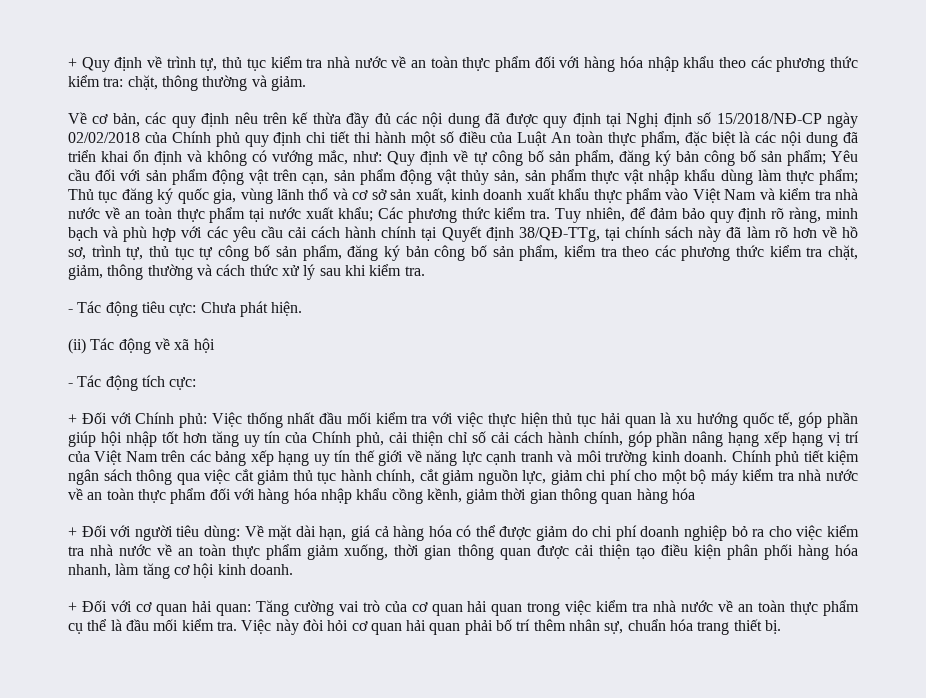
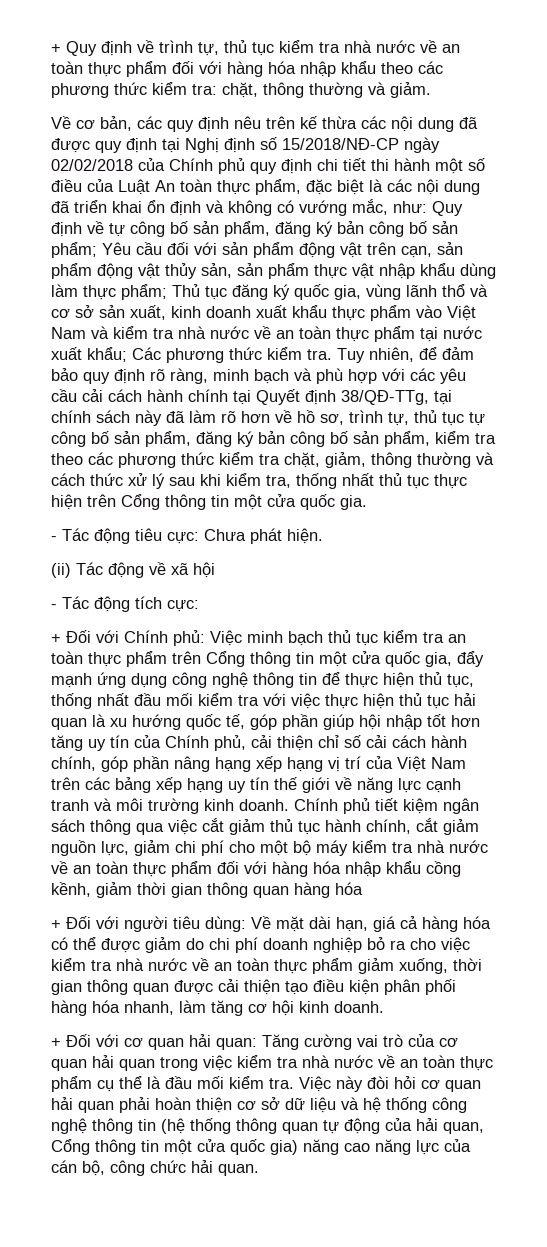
- Về cơ bản, các quy định nêu trên kế thừa đầy đủ các nội dung đã được quy định tại Nghị định số 15/2018/NĐ-CP ngày 02/02/2018 của Chính phủ quy định chi tiết thi hành một số điều của Luật An toàn thực phẩm, đặc biệt là các nội dung đã triển khai ổn định và không có vướng mắc, như:
+ Về cơ bản, các quy định nêu trên kế thừa các nội dung đã được quy định tại Nghị định số 15/2018/NĐ-CP ngày 02/02/2018 của Chính phủ quy định chi tiết thi hành một số điều của Luật An toàn thực phẩm, đặc biệt là các nội dung đã triển khai ổn định và không có vướng mắc, như:
- Tuy nhiên, để đảm bảo quy định rõ ràng, minh bạch và phù hợp với các yêu cầu cải cách hành chính tại Quyết định 38/QĐ-TTg, tại chính sách này đã làm rõ hơn về hồ sơ, trình tự, thủ tục tự công bố sản phẩm, đăng ký bản công bố sản phẩm, kiểm tra theo các phương thức kiểm tra chặt, giảm, thông thường và cách thức xử lý sau khi kiểm tra.
+ Tuy nhiên, để đảm bảo quy định rõ ràng, minh bạch và phù hợp với các yêu cầu cải cách hành chính tại Quyết định 38/QĐ-TTg, tại chính sách này đã làm rõ hơn về hồ sơ, trình tự, thủ tục tự công bố sản phẩm, đăng ký bản công bố sản phẩm, kiểm tra theo các phương thức kiểm tra chặt, giảm, thông thường và cách thức xử lý sau khi kiểm tra, thống nhất thủ tục thực hiện trên Cổng thông tin một cửa quốc gia.
- Việc thống nhất đầu mối kiểm tra với việc thực hiện thủ tục hải quan là xu hướng quốc tế, góp phần giúp hội nhập tốt hơn tăng uy tín của Chính phủ, cải thiện chỉ số cải cách hành chính, góp phần nâng hạng xếp hạng vị trí của Việt Nam trên các bảng xếp hạng uy tín thế giới về năng lực cạnh tranh và môi trường kinh doanh.
+ Việc minh bạch thủ tục kiểm tra an toàn thực phẩm trên Cổng thông tin một cửa quốc gia, đẩy mạnh ứng dụng công nghệ thông tin để thực hiện thủ tục, thống nhất đầu mối kiểm tra với việc thực hiện thủ tục hải quan là xu hướng quốc tế, góp phần giúp hội nhập tốt hơn tăng uy tín của Chính phủ, cải thiện chỉ số cải cách hành chính, góp phần nâng hạng xếp hạng vị trí của Việt Nam trên các bảng xếp hạng uy tín thế giới về năng lực cạnh tranh và môi trường kinh doanh.
- Việc này đòi hỏi cơ quan hải quan phải bố trí thêm nhân sự, chuẩn hóa trang thiết bị.
+ Việc này đòi hỏi cơ quan hải quan phải hoàn thiện cơ sở dữ liệu và hệ thống công nghệ thông tin (hệ thống thông quan tự động của hải quan, Cổng thông tin một cửa quốc gia) năng cao năng lực của cán bộ, công chức hải quan.

